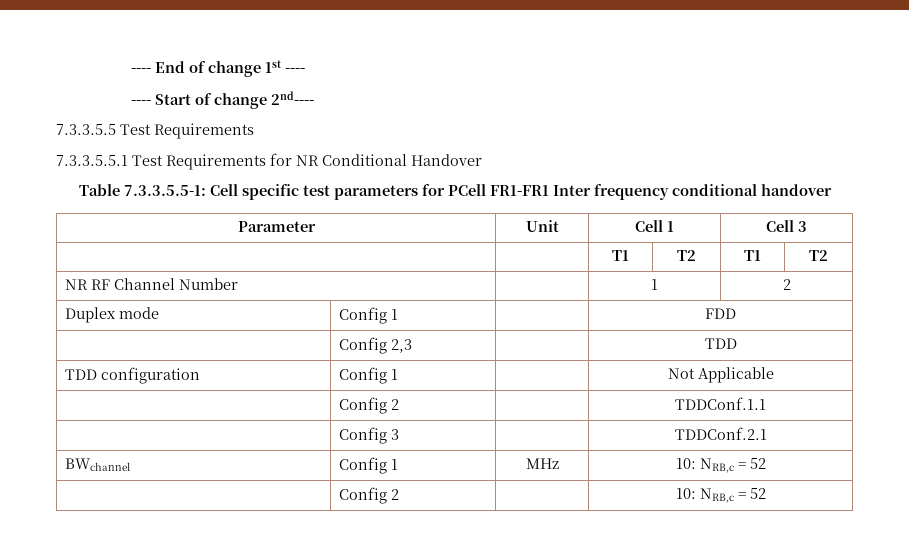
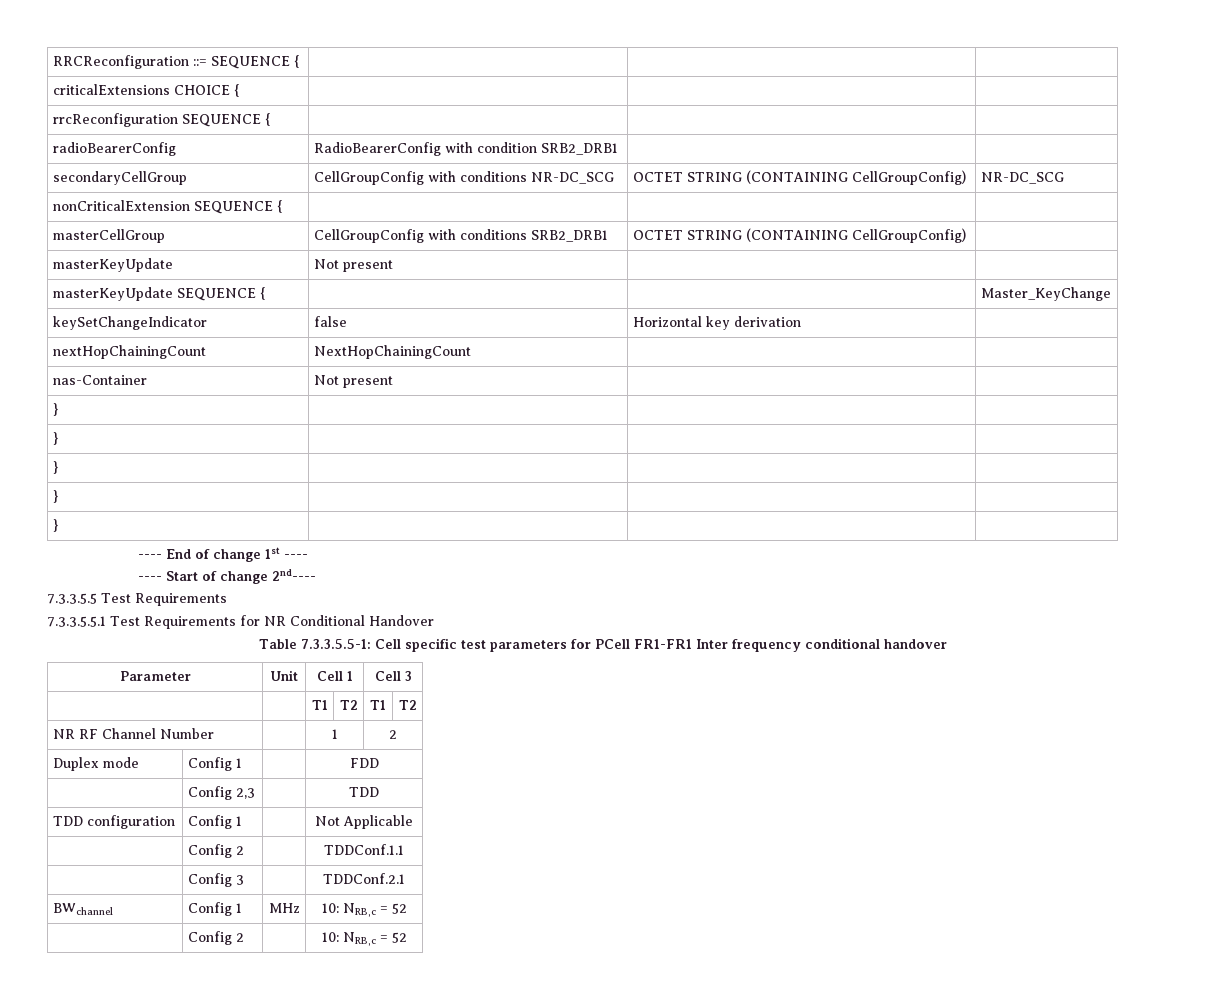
+ RRCReconfiguration ::= SEQUENCE { | | |
+ criticalExtensions CHOICE { | | |
+ rrcReconfiguration SEQUENCE { | | |
+ radioBearerConfig | RadioBearerConfig with condition SRB2_DRB1 | |
+ secondaryCellGroup | CellGroupConfig with conditions NR-DC_SCG | OCTET STRING (CONTAINING CellGroupConfig) | NR-DC_SCG
+ nonCriticalExtension SEQUENCE { | | |
+ masterCellGroup | CellGroupConfig with conditions SRB2_DRB1 | OCTET STRING (CONTAINING CellGroupConfig) |
+ masterKeyUpdate | Not present | |
+ masterKeyUpdate SEQUENCE { | | | Master_KeyChange
+ keySetChangeIndicator | false | Horizontal key derivation |
+ nextHopChainingCount | NextHopChainingCount | |
+ nas-Container | Not present | |
+ } | | |
+ } | | |
+ } | | |
+ } | | |
+ } | | |

